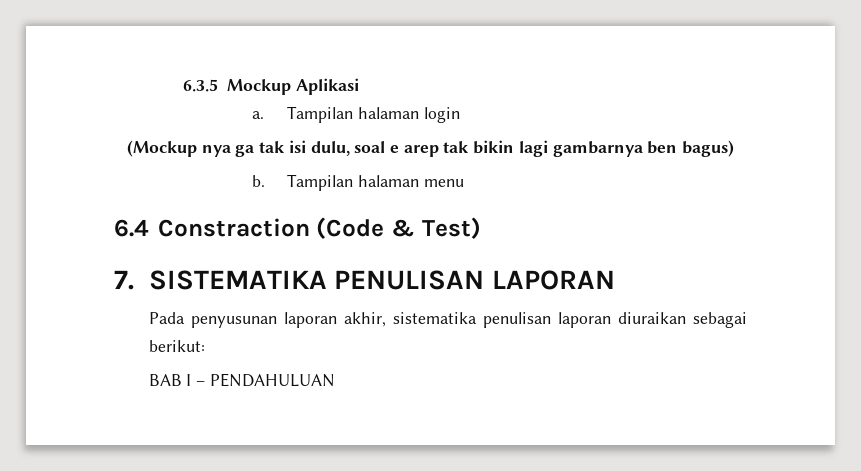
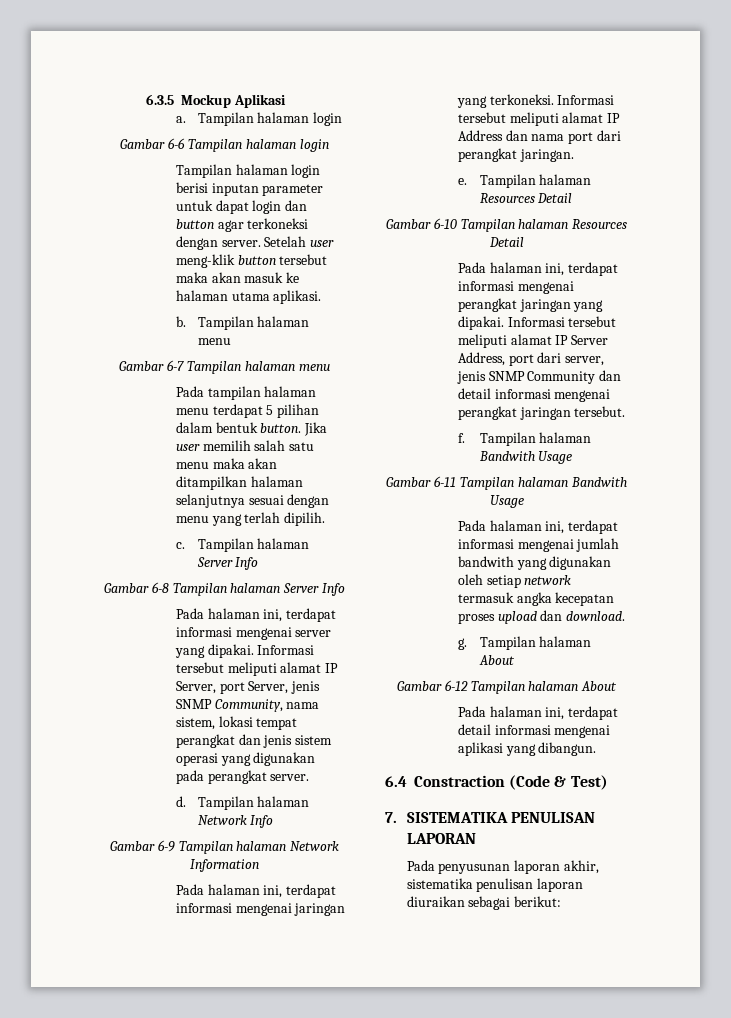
- (Mockup nya ga tak isi dulu, soal e arep tak bikin lagi gambarnya ben bagus)
+ Gambar 6-6 Tampilan halaman login
+ Tampilan halaman login berisi inputan parameter untuk dapat login dan button agar terkoneksi dengan server. Setelah user meng-klik button tersebut maka akan masuk ke halaman utama aplikasi.
  b. Tampilan halaman menu
+ Gambar 6-7 Tampilan halaman menu
+ Pada tampilan halaman menu terdapat 5 pilihan dalam bentuk button. Jika user memilih salah satu menu maka akan ditampilkan halaman selanjutnya sesuai dengan menu yang terlah dipilih.
+ c. Tampilan halaman Server Info
+ Gambar 6-8 Tampilan halaman Server Info
+ Pada halaman ini, terdapat informasi mengenai server yang dipakai. Informasi tersebut meliputi alamat IP Server, port Server, jenis SNMP Community, nama sistem, lokasi tempat perangkat dan jenis sistem operasi yang digunakan pada perangkat server.
+ d. Tampilan halaman Network Info
+ Gambar 6-9 Tampilan halaman Network Information
+ Pada halaman ini, terdapat informasi mengenai jaringan yang terkoneksi. Informasi tersebut meliputi alamat IP Address dan nama port dari perangkat jaringan.
+ e. Tampilan halaman Resources Detail
+ Gambar 6-10 Tampilan halaman Resources Detail
+ Pada halaman ini, terdapat informasi mengenai perangkat jaringan yang dipakai. Informasi tersebut meliputi alamat IP Server Address, port dari server, jenis SNMP Community dan detail informasi mengenai perangkat jaringan tersebut.
+ f. Tampilan halaman Bandwith Usage
+ Gambar 6-11 Tampilan halaman Bandwith Usage
+ Pada halaman ini, terdapat informasi mengenai jumlah bandwith yang digunakan oleh setiap network termasuk angka kecepatan proses upload dan download.
+ g. Tampilan halaman About
+ Gambar 6-12 Tampilan halaman About
+ Pada halaman ini, terdapat detail informasi mengenai aplikasi yang dibangun.
- BAB I – PENDAHULUAN

